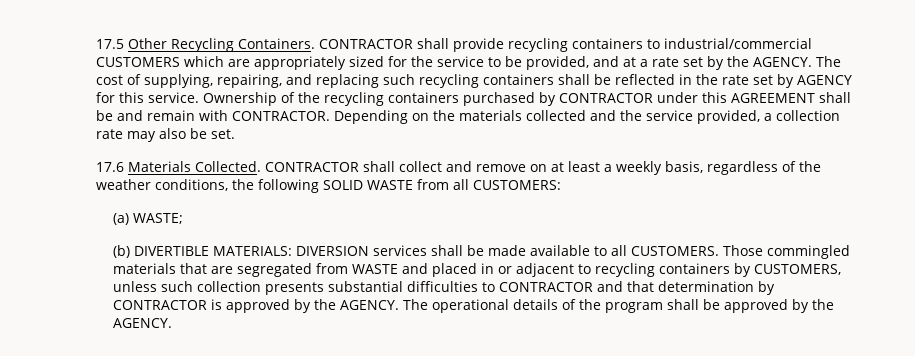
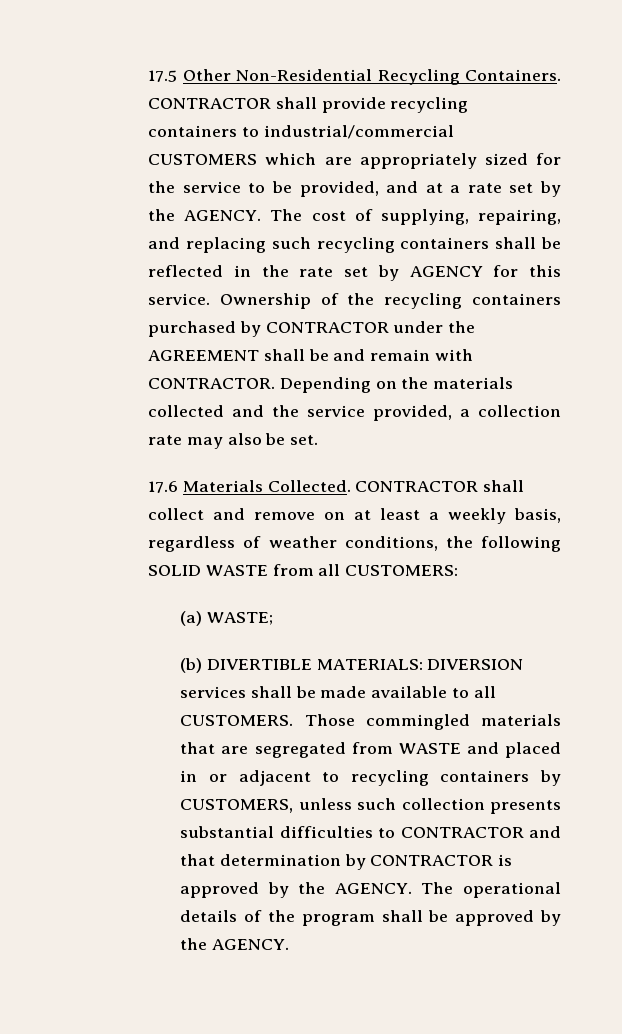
- 17.5 Other Recycling Containers.
+ 17.5 Other Non-Residential Recycling Containers.
- Ownership of the recycling containers purchased by CONTRACTOR under this AGREEMENT shall be and remain with CONTRACTOR.
+ Ownership of the recycling containers purchased by CONTRACTOR under the AGREEMENT shall be and remain with CONTRACTOR.
- CONTRACTOR shall collect and remove on at least a weekly basis, regardless of the weather conditions, the following SOLID WASTE from all CUSTOMERS:
+ CONTRACTOR shall collect and remove on at least a weekly basis, regardless of weather conditions, the following SOLID WASTE from all CUSTOMERS:

